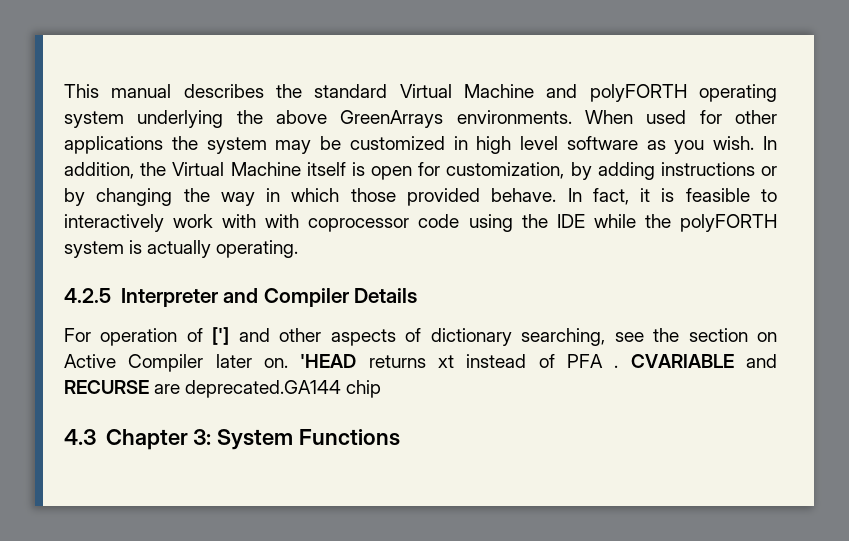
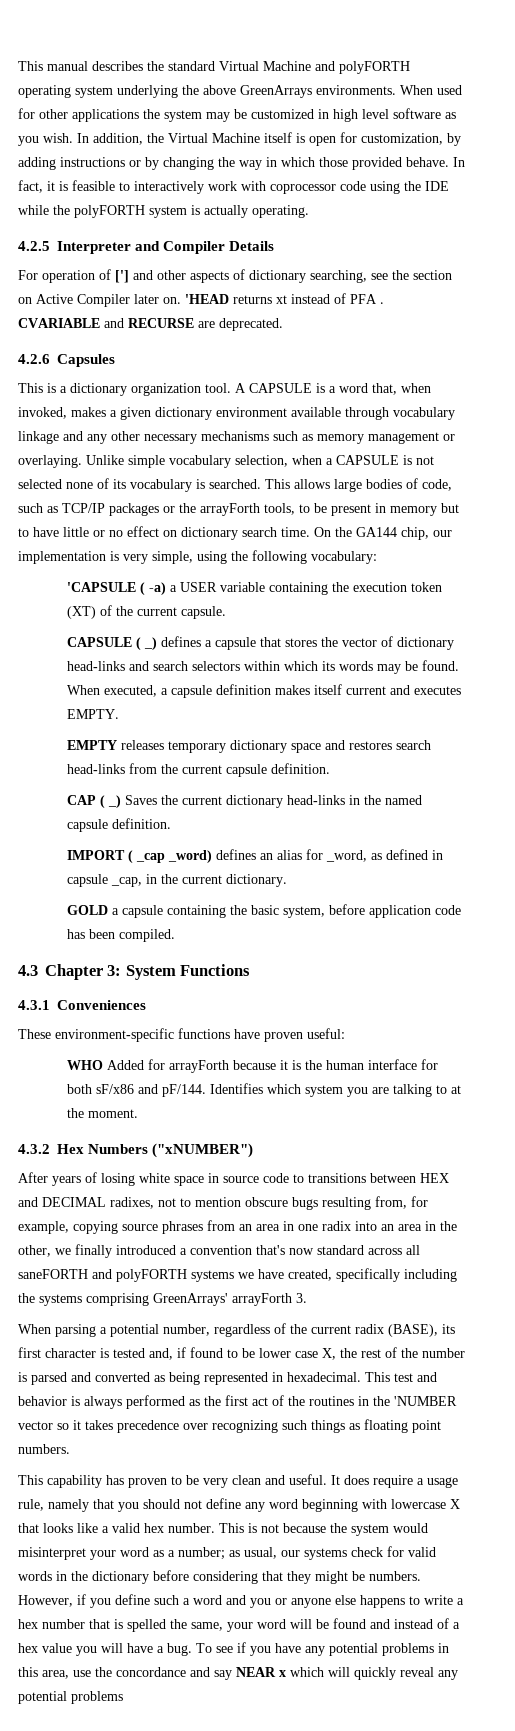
- In fact, it is feasible to interactively work with with coprocessor code using the IDE while the polyFORTH system is actually operating.
+ In fact, it is feasible to interactively work with coprocessor code using the IDE while the polyFORTH system is actually operating.
- CVARIABLE and RECURSE are deprecated.GA144 chip
+ CVARIABLE and RECURSE are deprecated.
+ 4.2.6 Capsules
+ This is a dictionary organization tool. A CAPSULE is a word that, when invoked, makes a given dictionary environment available through vocabulary linkage and any other necessary mechanisms such as memory management or overlaying. Unlike simple vocabulary selection, when a CAPSULE is not selected none of its vocabulary is searched. This allows large bodies of code, such as TCP/IP packages or the arrayForth tools, to be present in memory but to have little or no effect on dictionary search time. On the GA144 chip, our implementation is very simple, using the following vocabulary:
+ 'CAPSULE ( -a) a USER variable containing the execution token (XT) of the current capsule.
+ CAPSULE ( _) defines a capsule that stores the vector of dictionary head-links and search selectors within which its words may be found. When executed, a capsule definition makes itself current and executes EMPTY.
+ EMPTY releases temporary dictionary space and restores search head-links from the current capsule definition.
+ CAP ( _) Saves the current dictionary head-links in the named capsule definition.
+ IMPORT ( _cap _word) defines an alias for _word, as defined in capsule _cap, in the current dictionary.
+ GOLD a capsule containing the basic system, before application code has been compiled.
+ 4.3.1 Conveniences
+ These environment-specific functions have proven useful:
+ WHO Added for arrayForth because it is the human interface for both sF/x86 and pF/144. Identifies which system you are talking to at the moment.
+ 4.3.2 Hex Numbers ("xNUMBER")
+ After years of losing white space in source code to transitions between HEX and DECIMAL radixes, not to mention obscure bugs resulting from, for example, copying source phrases from an area in one radix into an area in the other, we finally introduced a convention that's now standard across all saneFORTH and polyFORTH systems we have created, specifically including the systems comprising GreenArrays' arrayForth 3.
+ When parsing a potential number, regardless of the current radix (BASE), its first character is tested and, if found to be lower case X, the rest of the number is parsed and converted as being represented in hexadecimal. This test and behavior is always performed as the first act of the routines in the 'NUMBER vector so it takes precedence over recognizing such things as floating point numbers.
+ This capability has proven to be very clean and useful. It does require a usage rule, namely that you should not define any word beginning with lowercase X that looks like a valid hex number. This is not because the system would misinterpret your word as a number; as usual, our systems check for valid words in the dictionary before considering that they might be numbers. However, if you define such a word and you or anyone else happens to write a hex number that is spelled the same, your word will be found and instead of a hex value you will have a bug. To see if you have any potential problems in this area, use the concordance and say NEAR x which will quickly reveal any potential problems

